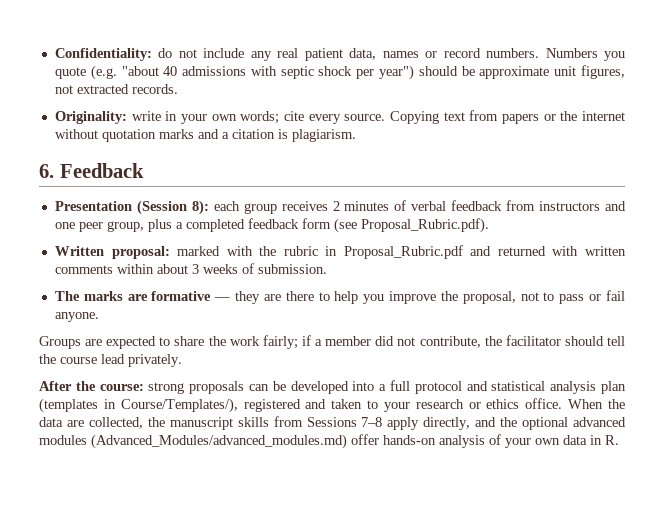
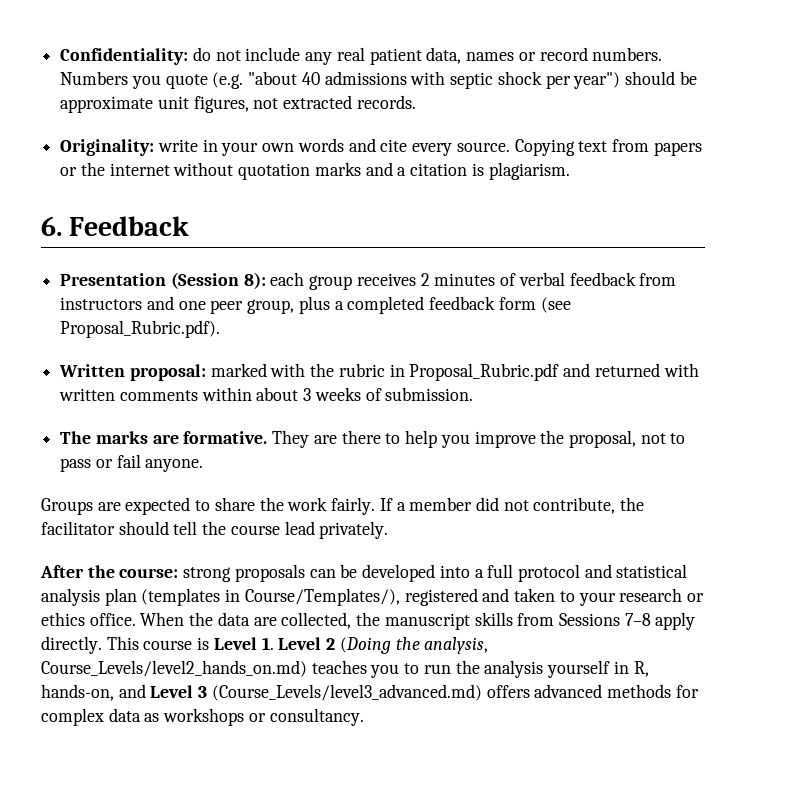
- Originality: write in your own words; cite every source.
+ Originality: write in your own words and cite every source.
- The marks are formative — they are there to help you improve the proposal, not to pass or fail anyone.
+ The marks are formative. They are there to help you improve the proposal, not to pass or fail anyone.
- Groups are expected to share the work fairly; if a member did not contribute, the facilitator should tell the course lead privately.
+ Groups are expected to share the work fairly. If a member did not contribute, the facilitator should tell the course lead privately.
- When the data are collected, the manuscript skills from Sessions 7–8 apply directly, and the optional advanced modules (Advanced_Modules/advanced_modules.md) offer hands-on analysis of your own data in R.
+ When the data are collected, the manuscript skills from Sessions 7–8 apply directly. This course is Level 1. Level 2 (Doing the analysis, Course_Levels/level2_hands_on.md) teaches you to run the analysis yourself in R, hands-on, and Level 3 (Course_Levels/level3_advanced.md) offers advanced methods for complex data as workshops or consultancy.

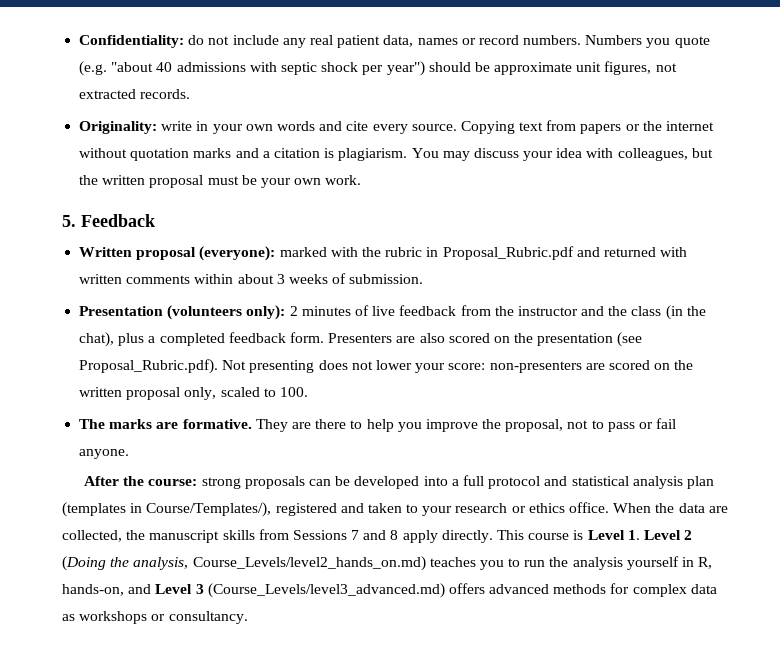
- Copying text from papers or the internet without quotation marks and a citation is plagiarism.
- 6. Feedback
- Presentation (Session 8): each group receives 2 minutes of verbal feedback from instructors and one peer group, plus a completed feedback form (see Proposal_Rubric.pdf).
+ Copying text from papers or the internet without quotation marks and a citation is plagiarism. You may discuss your idea with colleagues, but the written proposal must be your own work.
+ 5. Feedback
- Written proposal: marked with the rubric in Proposal_Rubric.pdf and returned with written comments within about 3 weeks of submission.
+ Written proposal (everyone): marked with the rubric in Proposal_Rubric.pdf and returned with written comments within about 3 weeks of submission.
+ Presentation (volunteers only): 2 minutes of live feedback from the instructor and the class (in the chat), plus a completed feedback form. Presenters are also scored on the presentation (see Proposal_Rubric.pdf). Not presenting does not lower your score: non-presenters are scored on the written proposal only, scaled to 100.
- Groups are expected to share the work fairly. If a member did not contribute, the facilitator should tell the course lead privately.
- When the data are collected, the manuscript skills from Sessions 7–8 apply directly.
+ When the data are collected, the manuscript skills from Sessions 7 and 8 apply directly.

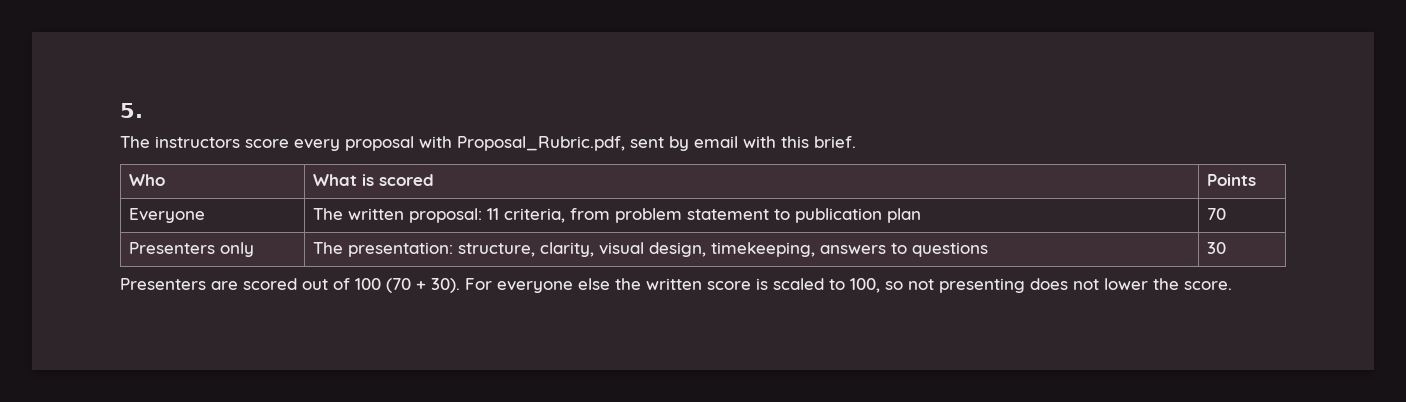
- Confidentiality: do not include any real patient data, names or record numbers. Numbers you quote (e.g. "about 40 admissions with septic shock per year") should be approximate unit figures, not extracted records.
- Originality: write in your own words and cite every source. Copying text from papers or the internet without quotation marks and a citation is plagiarism. You may discuss your idea with colleagues, but the written proposal must be your own work.
- 5. Feedback
- Written proposal (everyone): marked with the rubric in Proposal_Rubric.pdf and returned with written comments within about 3 weeks of submission.
- Presentation (volunteers only): 2 minutes of live feedback from the instructor and the class (in the chat), plus a completed feedback form. Presenters are also scored on the presentation (see Proposal_Rubric.pdf). Not presenting does not lower your score: non-presenters are scored on the written proposal only, scaled to 100.
- The marks are formative. They are there to help you improve the proposal, not to pass or fail anyone.
- After the course: strong proposals can be developed into a full protocol and statistical analysis plan (templates in Course/Templates/), registered and taken to your research or ethics office. When the data are collected, the manuscript skills from Sessions 7 and 8 apply directly. This course is Level 1. Level 2 (Doing the analysis, Course_Levels/level2_hands_on.md) teaches you to run the analysis yourself in R, hands-on, and Level 3 (Course_Levels/level3_advanced.md) offers advanced methods for complex data as workshops or consultancy.
+ 5.
+ The instructors score every proposal with Proposal_Rubric.pdf, sent by email with this brief.
+ Who | What is scored | Points
+ Everyone | The written proposal: 11 criteria, from problem statement to publication plan | 70
+ Presenters only | The presentation: structure, clarity, visual design, timekeeping, answers to questions | 30
+ Presenters are scored out of 100 (70 + 30). For everyone else the written score is scaled to 100, so not presenting does not lower the score.

